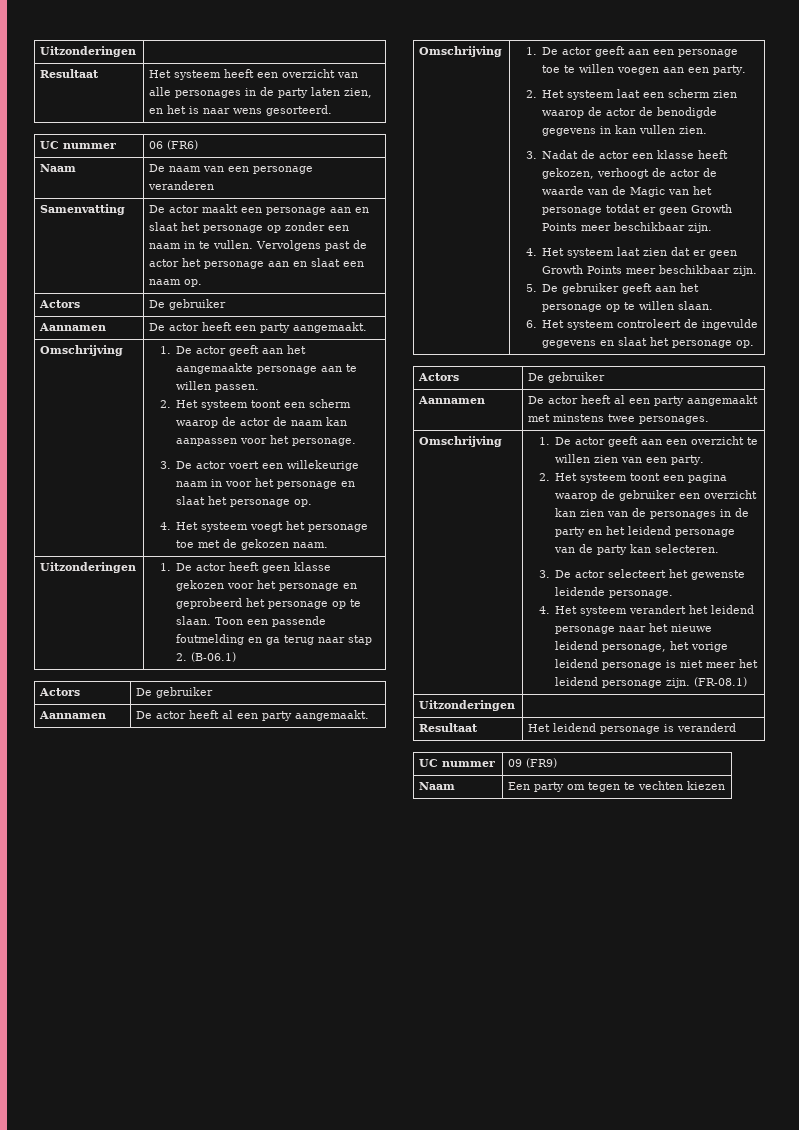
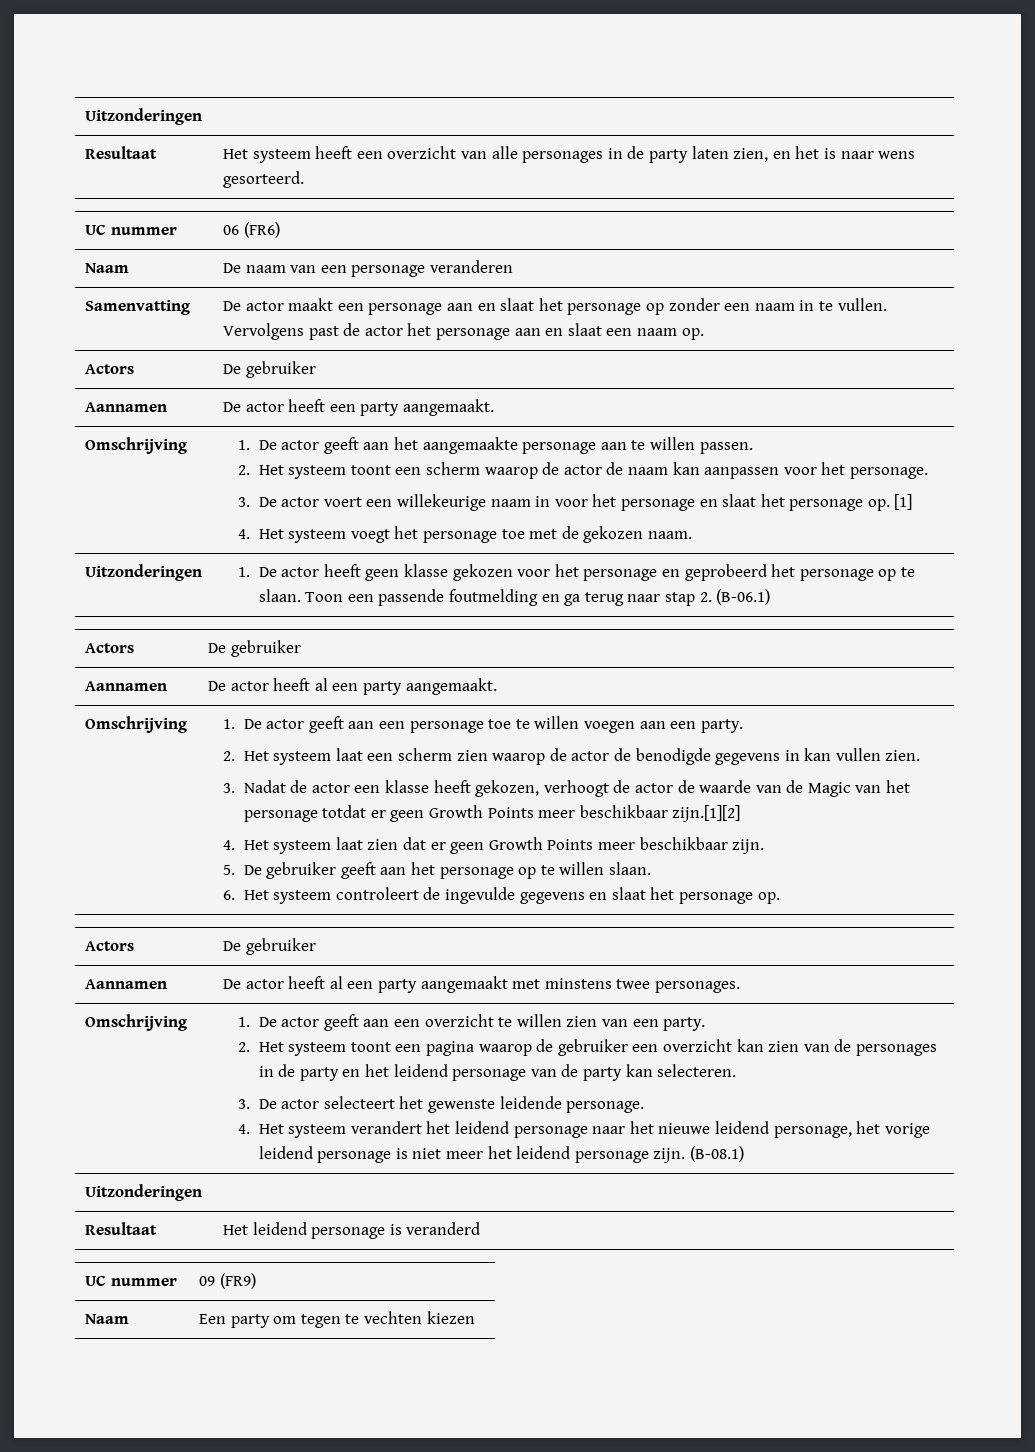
- 3. De actor voert een willekeurige naam in voor het personage en slaat het personage op.
+ 3. De actor voert een willekeurige naam in voor het personage en slaat het personage op. [1]
- 3. Nadat de actor een klasse heeft gekozen, verhoogt de actor de waarde van de Magic van het personage totdat er geen Growth Points meer beschikbaar zijn.
+ 3. Nadat de actor een klasse heeft gekozen, verhoogt de actor de waarde van de Magic van het personage totdat er geen Growth Points meer beschikbaar zijn.[1][2]
- (FR-08.1)
+ (B-08.1)

